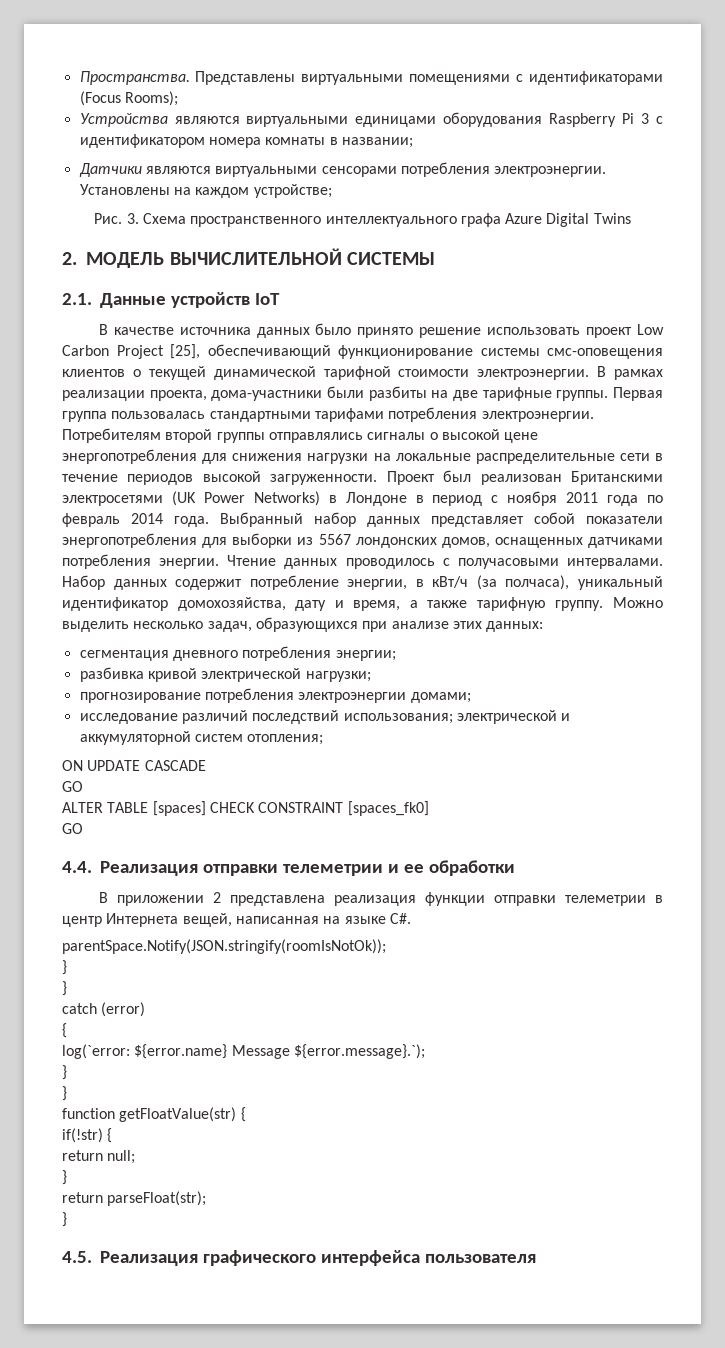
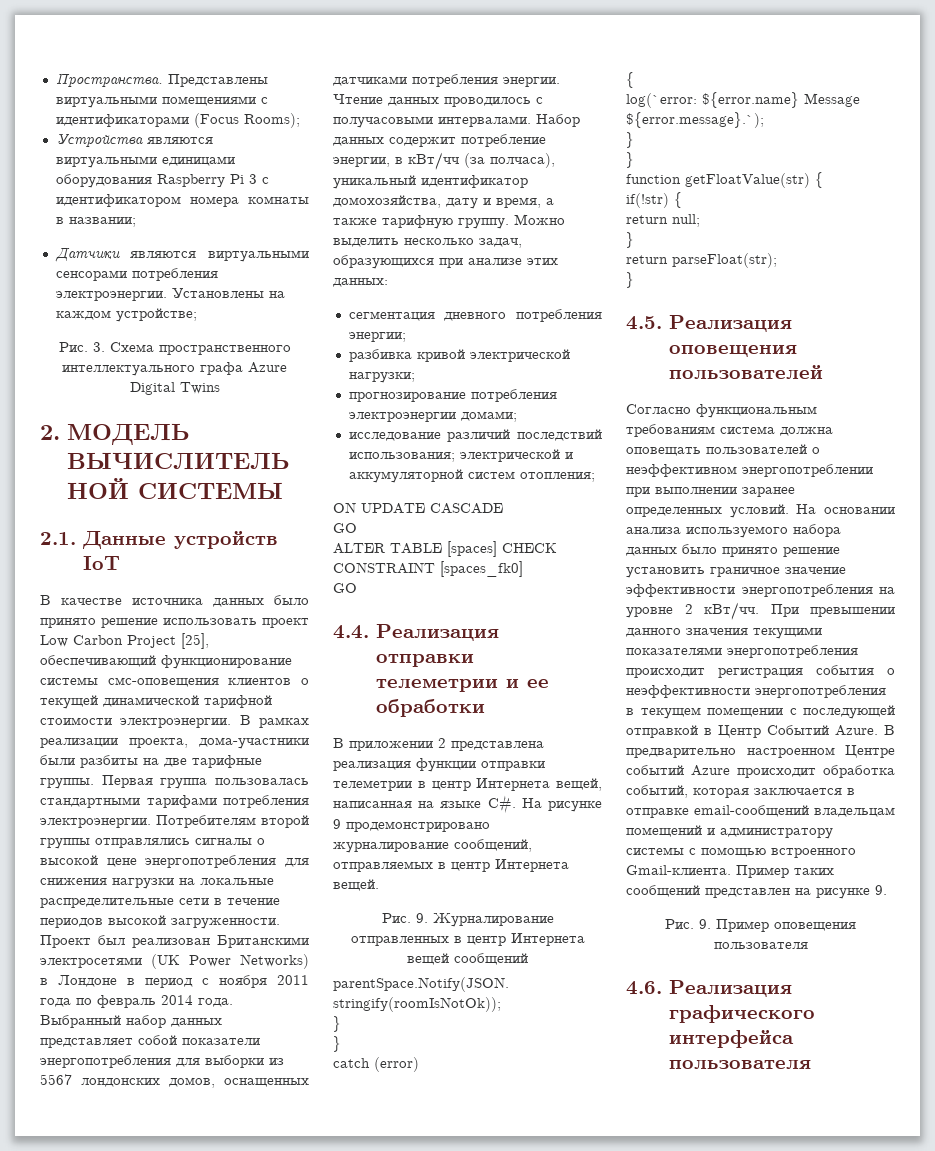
- Набор данных содержит потребление энергии, в кВт/ч (за полчаса), уникальный идентификатор домохозяйства, дату и время, а также тарифную группу.
+ Набор данных содержит потребление энергии, в кВт/чч (за полчаса), уникальный идентификатор домохозяйства, дату и время, а также тарифную группу.
- В приложении 2 представлена реализация функции отправки телеметрии в центр Интернета вещей, написанная на языке C#.
+ В приложении 2 представлена реализация функции отправки телеметрии в центр Интернета вещей, написанная на языке C#. На рисунке 9 продемонстрировано журналирование сообщений, отправляемых в центр Интернета вещей.
+ Рис. 9. Журналирование отправленных в центр Интернета вещей сообщений
- 4.5. Реализация графического интерфейса пользователя
+ 4.5. Реализация оповещения пользователей
+ Согласно функциональным требованиям система должна оповещать пользователей о неэффективном энергопотреблении при выполнении заранее определенных условий. На основании анализа используемого набора данных было принято решение установить граничное значение эффективности энергопотребления на уровне 2 кВт/чч. При превышении данного значения текущими показателями энергопотребления происходит регистрация события о неэффективности энергопотребления в текущем помещении с последующей отправкой в Центр Событий Azure. В предварительно настроенном Центре событий Azure происходит обработка событий, которая заключается в отправке email-сообщений владельцам помещений и администратору системы с помощью встроенного Gmail-клиента. Пример таких сообщений представлен на рисунке 9.
+ Рис. 9. Пример оповещения пользователя
+ 4.6. Реализация графического интерфейса пользователя

